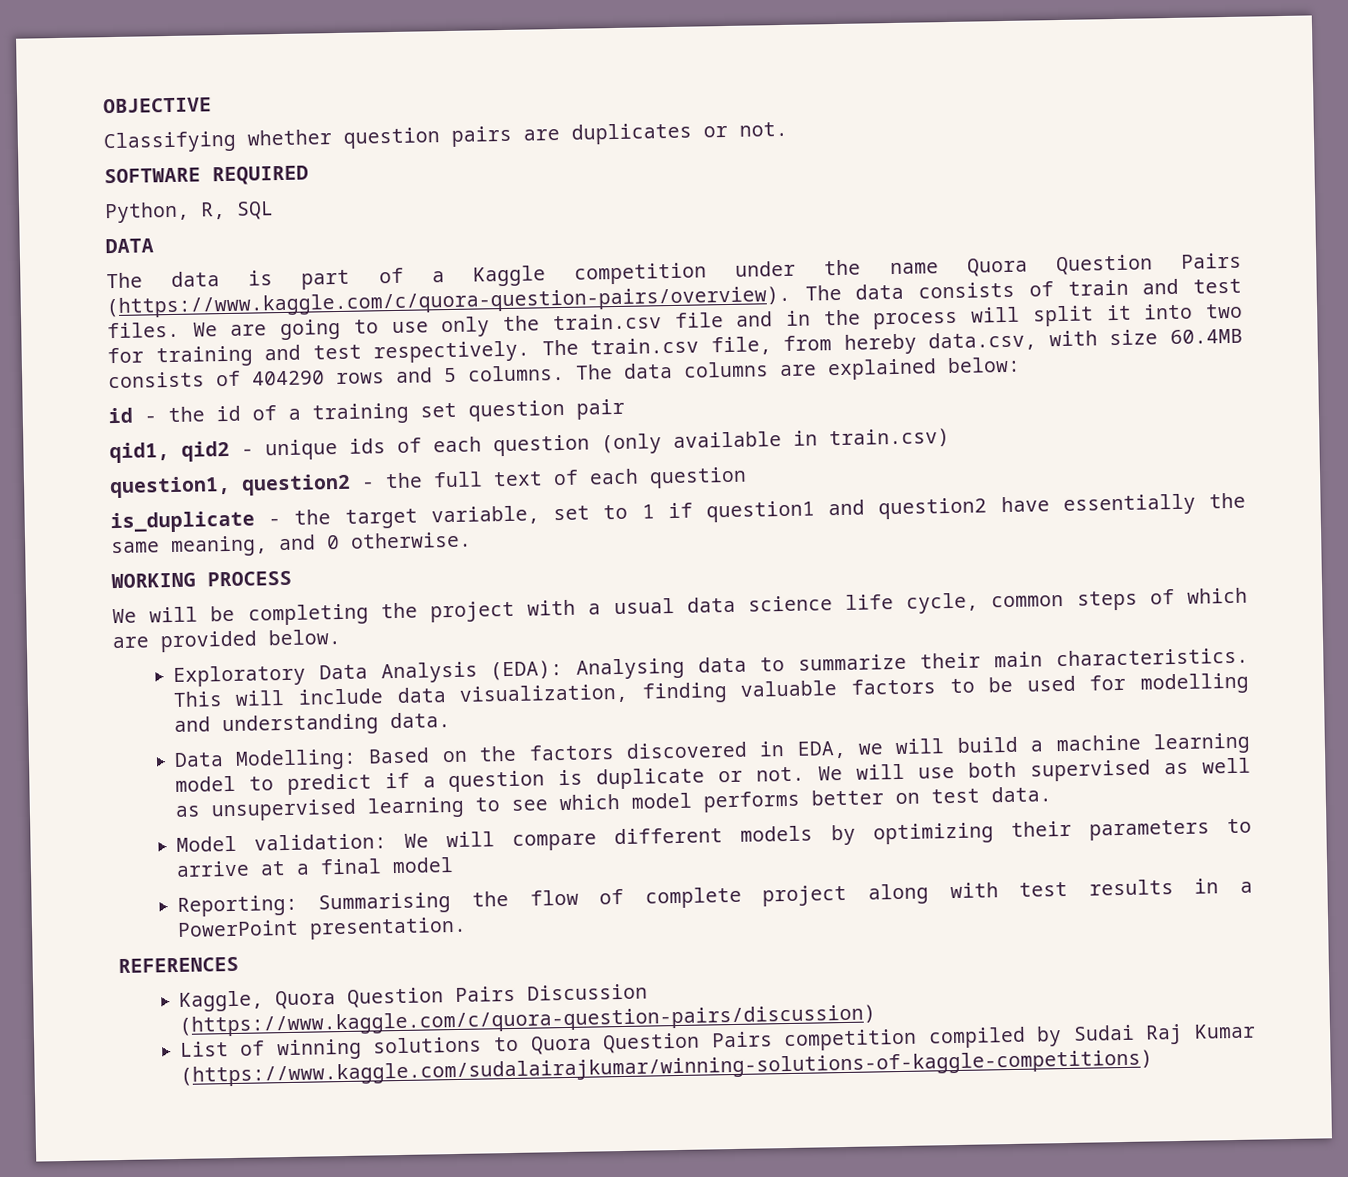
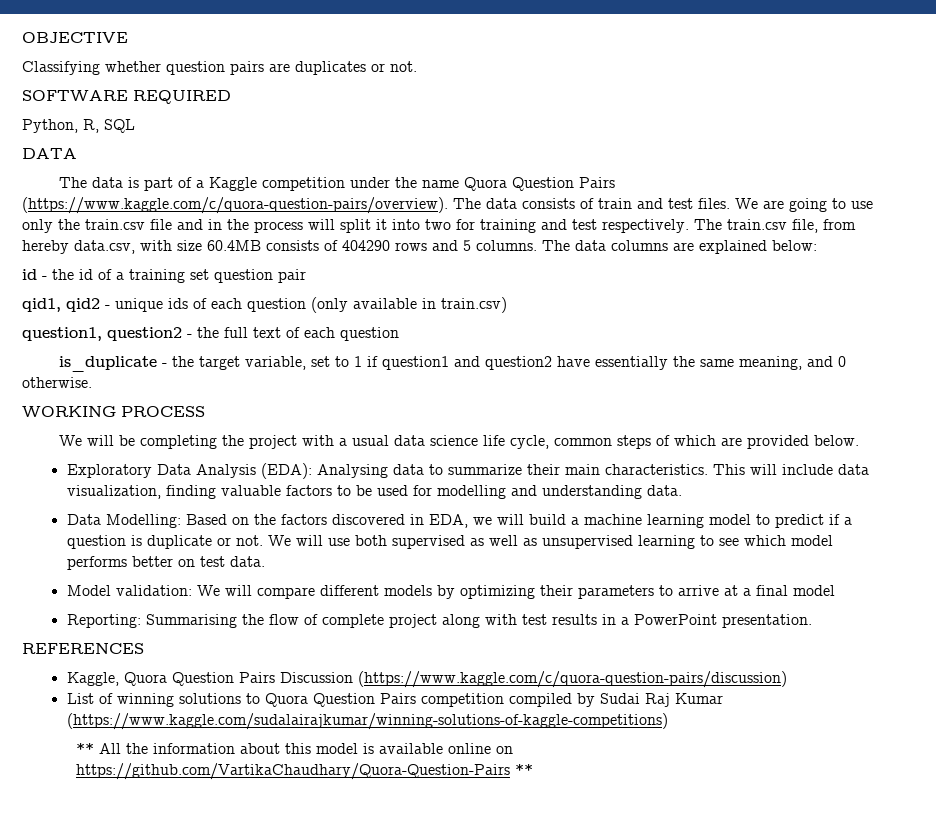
+ ** All the information about this model is available online on https://github.com/VartikaChaudhary/Quora-Question-Pairs **

